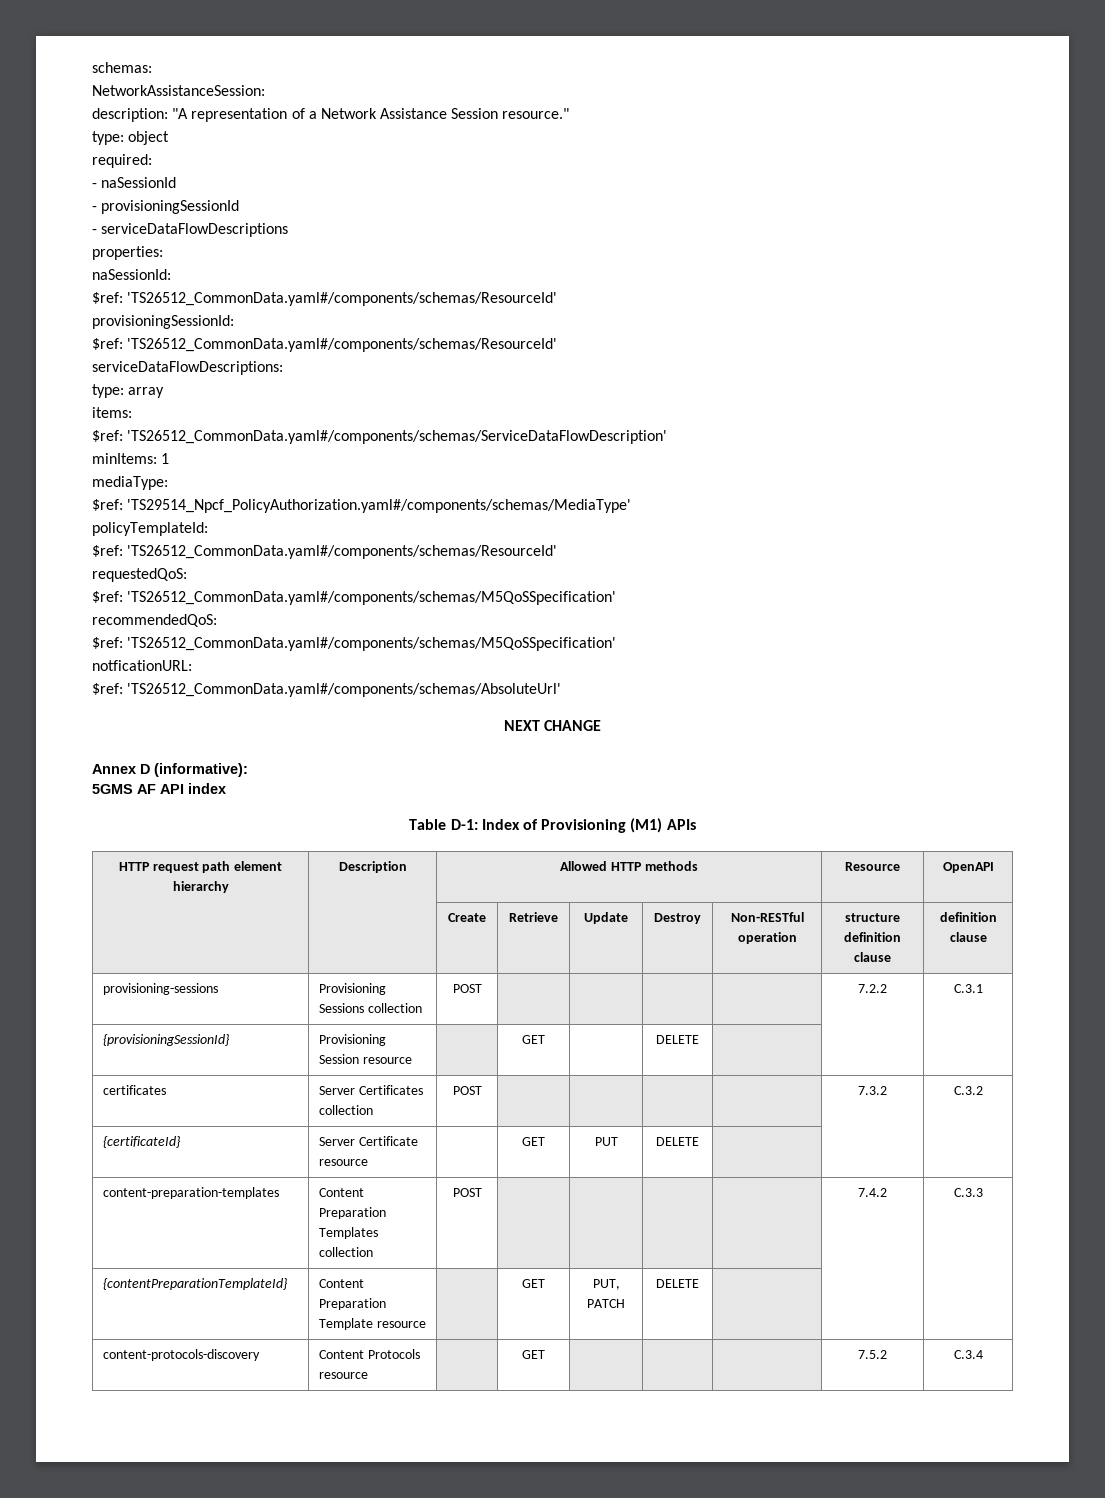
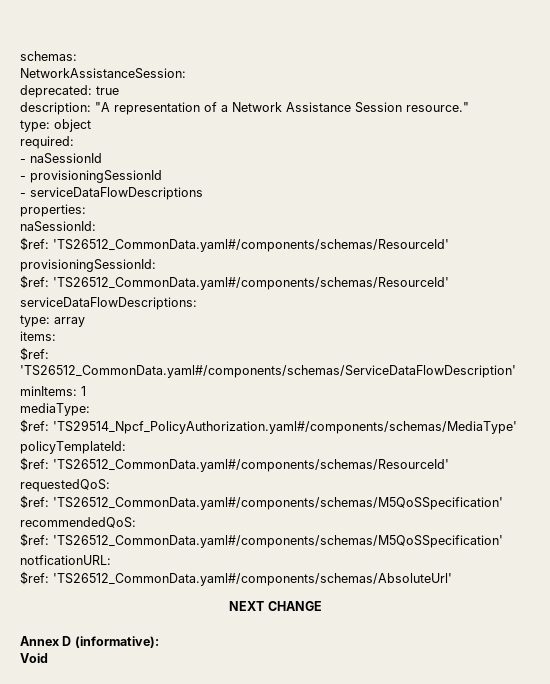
+ deprecated: true
- 5GMS AF API index
- Table D-1: Index of Provisioning (M1) APIs
- HTTP request path element hierarchy | Description | Allowed HTTP methods | Resource | OpenAPI
- | | Create | Retrieve | Update | Destroy | Non-RESTful operation | structure definition clause | definition clause
- provisioning-sessions | Provisioning Sessions collection | POST | | | | | 7.2.2 | C.3.1
- {provisioningSessionId} | Provisioning Session resource | | GET | | DELETE | | |
- certificates | Server Certificates collection | POST | | | | | 7.3.2 | C.3.2
- {certificateId} | Server Certificate resource | | GET | PUT | DELETE | | |
- content-preparation-templates | Content Preparation Templates collection | POST | | | | | 7.4.2 | C.3.3
- {contentPreparationTemplateId} | Content Preparation Template resource | | GET | PUT, PATCH | DELETE | | |
- content-protocols-discovery | Content Protocols resource | | GET | | | | 7.5.2 | C.3.4
+ Void

